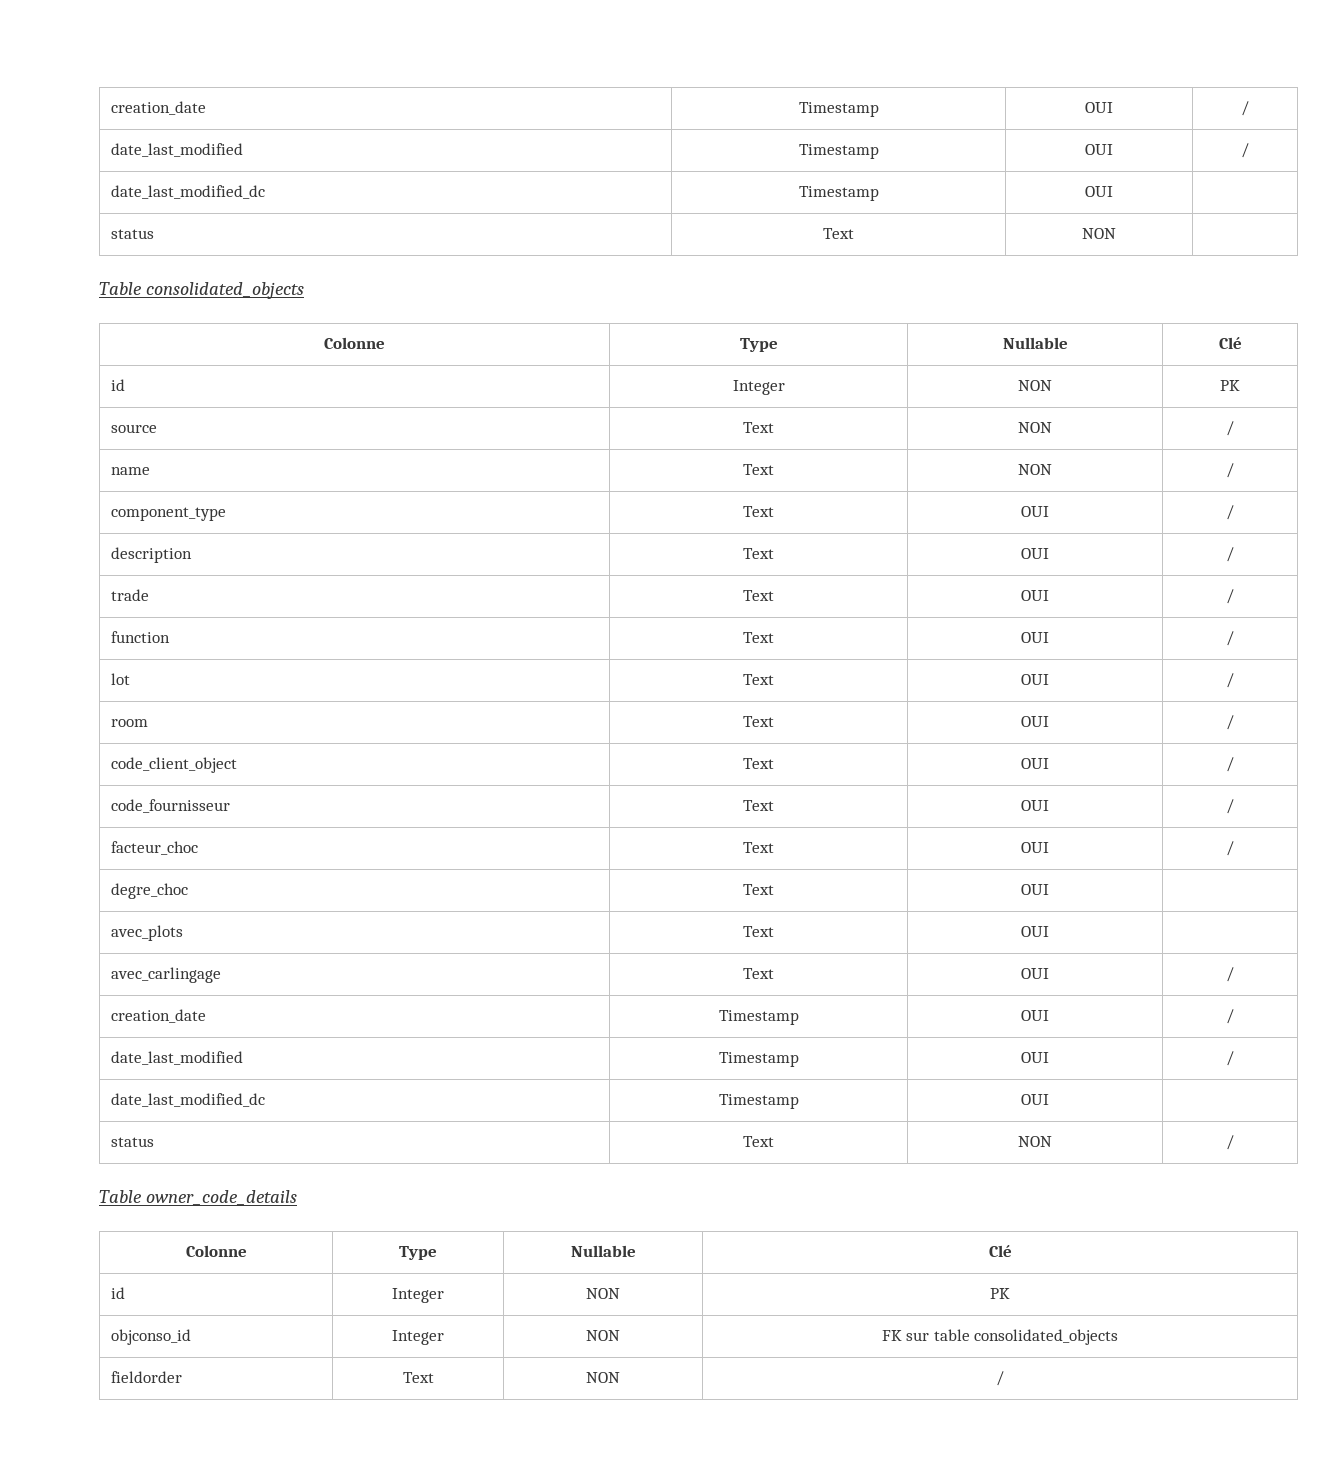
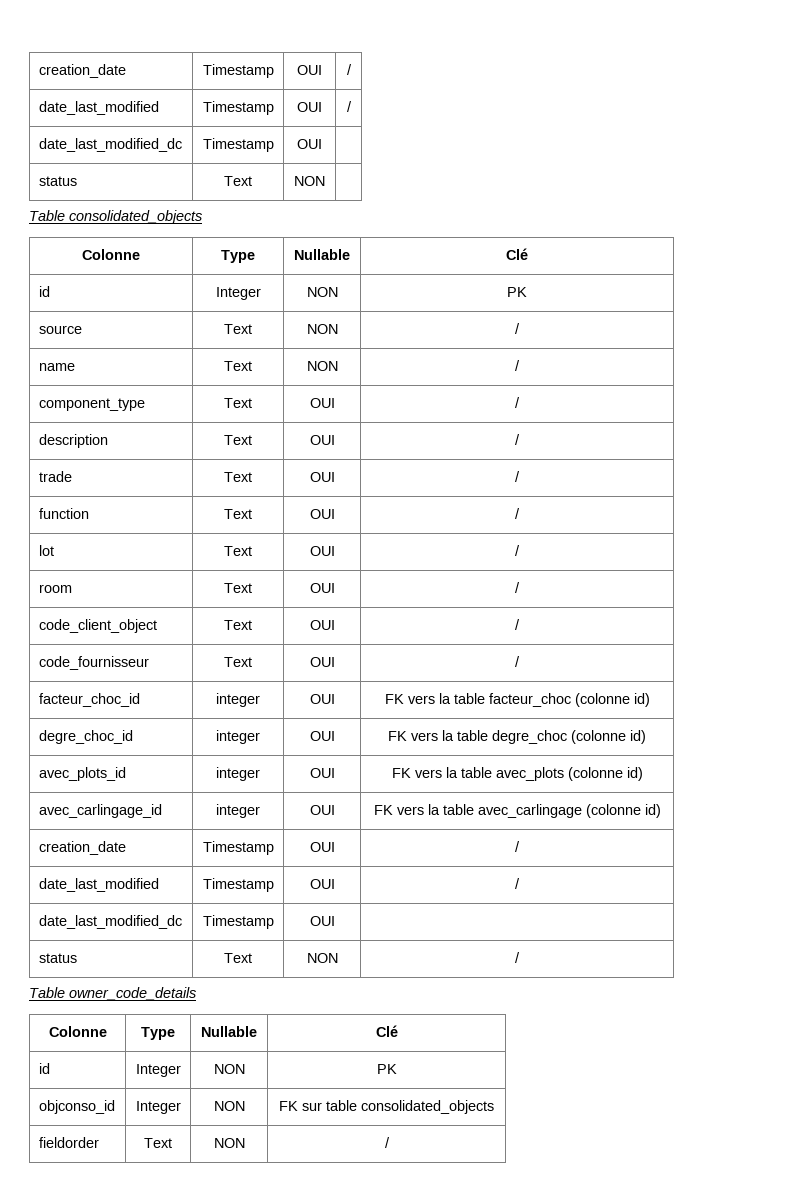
- facteur_choc | Text | OUI | /
- degre_choc | Text | OUI |
- avec_plots | Text | OUI |
- avec_carlingage | Text | OUI | /
+ facteur_choc_id | integer | OUI | FK vers la table facteur_choc (colonne id)
+ degre_choc_id | integer | OUI | FK vers la table degre_choc (colonne id)
+ avec_plots_id | integer | OUI | FK vers la table avec_plots (colonne id)
+ avec_carlingage_id | integer | OUI | FK vers la table avec_carlingage (colonne id)

